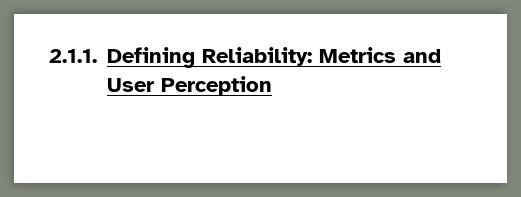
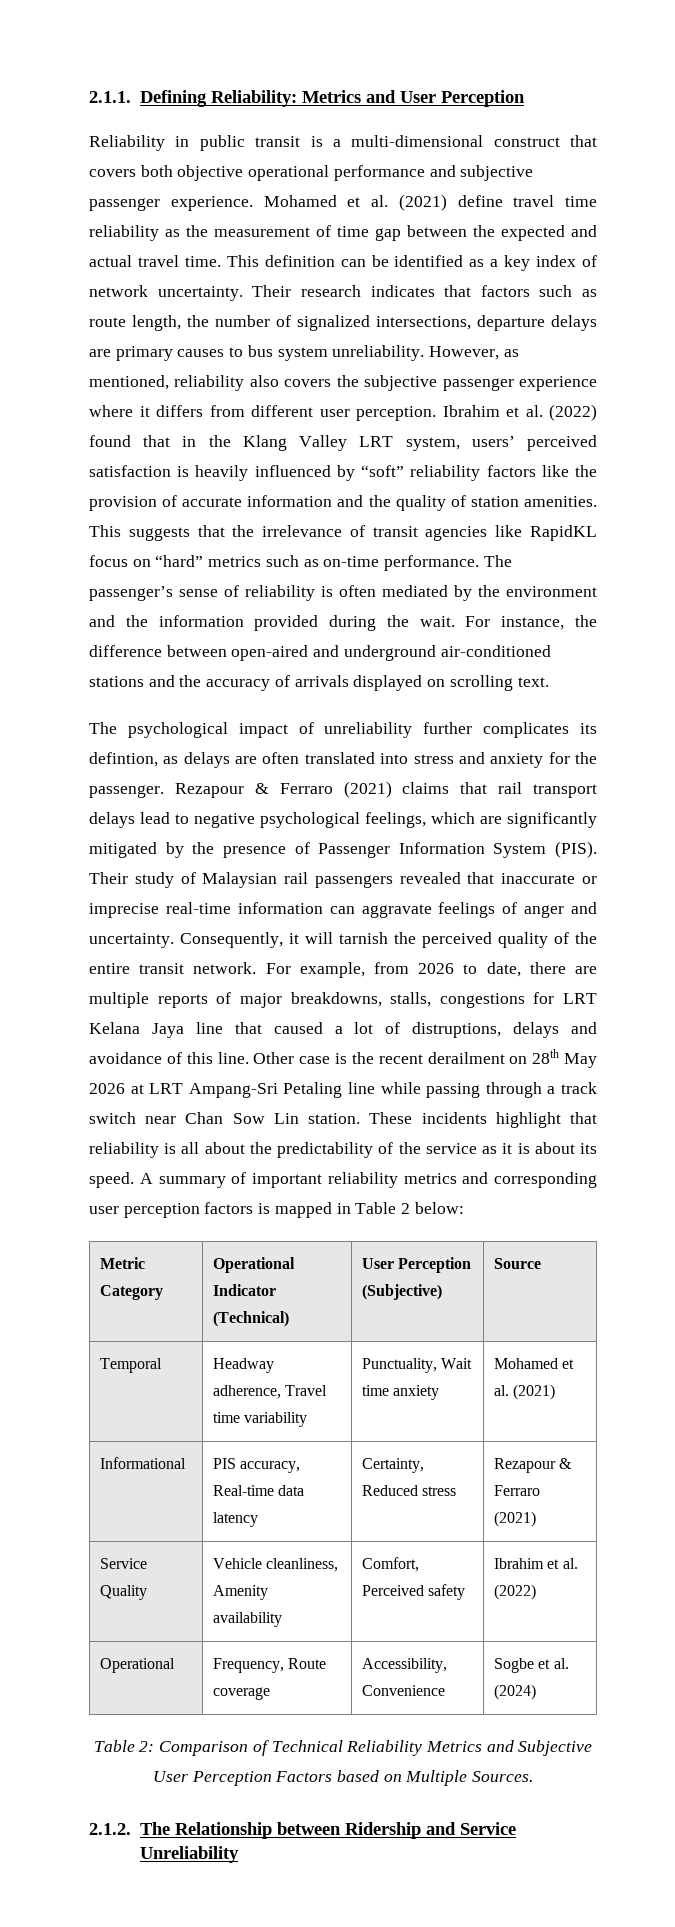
+ Reliability in public transit is a multi-dimensional construct that covers both objective operational performance and subjective passenger experience. Mohamed et al. (2021) define travel time reliability as the measurement of time gap between the expected and actual travel time. This definition can be identified as a key index of network uncertainty. Their research indicates that factors such as route length, the number of signalized intersections, departure delays are primary causes to bus system unreliability. However, as mentioned, reliability also covers the subjective passenger experience where it differs from different user perception. Ibrahim et al. (2022) found that in the Klang Valley LRT system, users’ perceived satisfaction is heavily influenced by “soft” reliability factors like the provision of accurate information and the quality of station amenities. This suggests that the irrelevance of transit agencies like RapidKL focus on “hard” metrics such as on-time performance. The passenger’s sense of reliability is often mediated by the environment and the information provided during the wait. For instance, the difference between open-aired and underground air-conditioned stations and the accuracy of arrivals displayed on scrolling text.
+ The psychological impact of unreliability further complicates its defintion, as delays are often translated into stress and anxiety for the passenger. Rezapour & Ferraro (2021) claims that rail transport delays lead to negative psychological feelings, which are significantly mitigated by the presence of Passenger Information System (PIS). Their study of Malaysian rail passengers revealed that inaccurate or imprecise real-time information can aggravate feelings of anger and uncertainty. Consequently, it will tarnish the perceived quality of the entire transit network. For example, from 2026 to date, there are multiple reports of major breakdowns, stalls, congestions for LRT Kelana Jaya line that caused a lot of distruptions, delays and avoidance of this line. Other case is the recent derailment on 28th May 2026 at LRT Ampang-Sri Petaling line while passing through a track switch near Chan Sow Lin station. These incidents highlight that reliability is all about the predictability of the service as it is about its speed. A summary of important reliability metrics and corresponding user perception factors is mapped in Table 2 below:
+ Metric Category | Operational Indicator (Technical) | User Perception (Subjective) | Source
+ Temporal | Headway adherence, Travel time variability | Punctuality, Wait time anxiety | Mohamed et al. (2021)
+ Informational | PIS accuracy, Real-time data latency | Certainty, Reduced stress | Rezapour & Ferraro (2021)
+ Service Quality | Vehicle cleanliness, Amenity availability | Comfort, Perceived safety | Ibrahim et al. (2022)
+ Operational | Frequency, Route coverage | Accessibility, Convenience | Sogbe et al. (2024)
+ Table 2: Comparison of Technical Reliability Metrics and Subjective User Perception Factors based on Multiple Sources.
+ 2.1.2. The Relationship between Ridership and Service Unreliability

